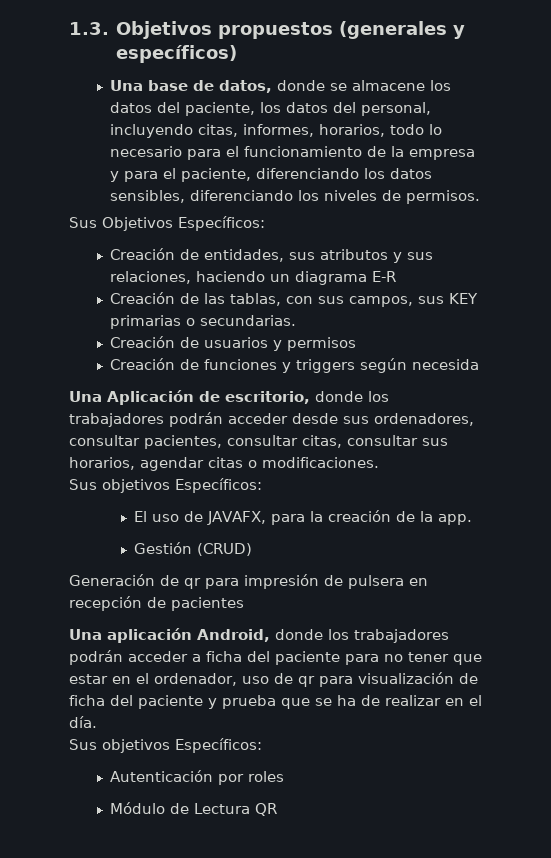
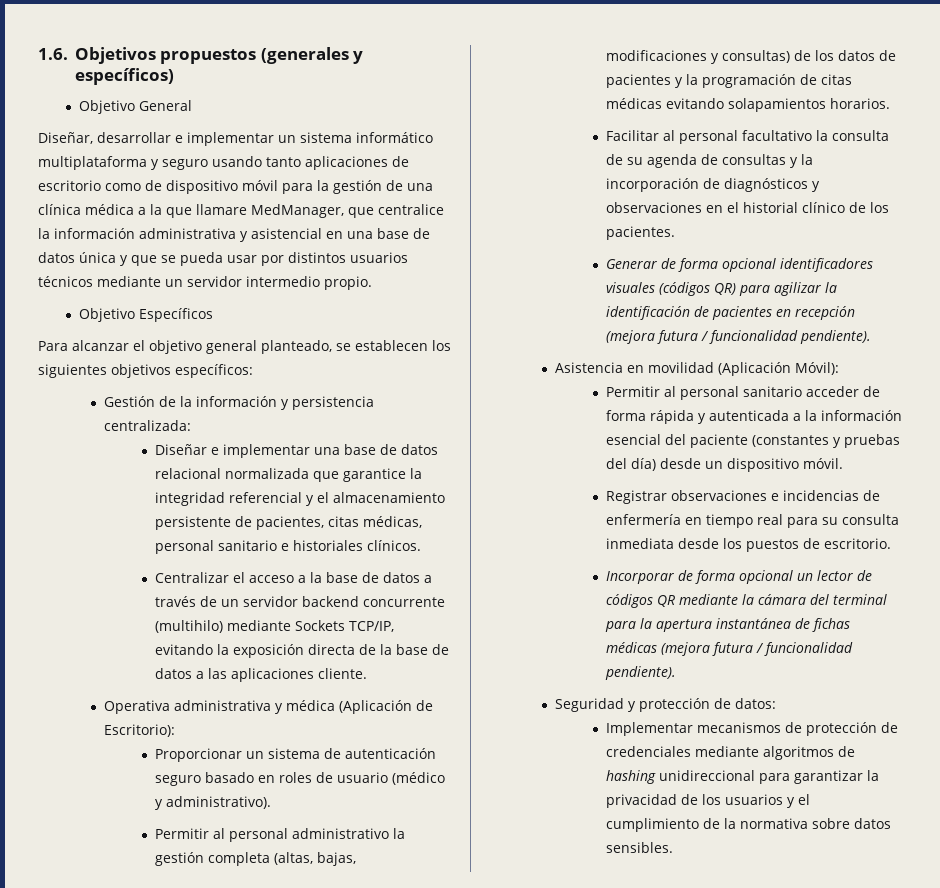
- 1.3. Objetivos propuestos (generales y específicos)
+ 1.6. Objetivos propuestos (generales y específicos)
- Una base de datos, donde se almacene los datos del paciente, los datos del personal, incluyendo citas, informes, horarios, todo lo necesario para el funcionamiento de la empresa y para el paciente, diferenciando los datos sensibles, diferenciando los niveles de permisos.
- Sus Objetivos Específicos:
- Creación de entidades, sus atributos y sus relaciones, haciendo un diagrama E-R
- Creación de las tablas, con sus campos, sus KEY primarias o secundarias.
- Creación de usuarios y permisos
- Creación de funciones y triggers según necesida
- Una Aplicación de escritorio, donde los trabajadores podrán acceder desde sus ordenadores, consultar pacientes, consultar citas, consultar sus horarios, agendar citas o modificaciones.
- Sus objetivos Específicos:
- El uso de JAVAFX, para la creación de la app.
- Gestión (CRUD)
- Generación de qr para impresión de pulsera en recepción de pacientes
- Una aplicación Android, donde los trabajadores podrán acceder a ficha del paciente para no tener que estar en el ordenador, uso de qr para visualización de ficha del paciente y prueba que se ha de realizar en el día.
- Sus objetivos Específicos:
- Autenticación por roles
- Módulo de Lectura QR
+ Objetivo General
+ Diseñar, desarrollar e implementar un sistema informático multiplataforma y seguro usando tanto aplicaciones de escritorio como de dispositivo móvil para la gestión de una clínica médica a la que llamare MedManager, que centralice la información administrativa y asistencial en una base de datos única y que se pueda usar por distintos usuarios técnicos mediante un servidor intermedio propio.
+ Objetivo Específicos
+ Para alcanzar el objetivo general planteado, se establecen los siguientes objetivos específicos:
+ Gestión de la información y persistencia centralizada:
+ Diseñar e implementar una base de datos relacional normalizada que garantice la integridad referencial y el almacenamiento persistente de pacientes, citas médicas, personal sanitario e historiales clínicos.
+ Centralizar el acceso a la base de datos a través de un servidor backend concurrente (multihilo) mediante Sockets TCP/IP, evitando la exposición directa de la base de datos a las aplicaciones cliente.
+ Operativa administrativa y médica (Aplicación de Escritorio):
+ Proporcionar un sistema de autenticación seguro basado en roles de usuario (médico y administrativo).
+ Permitir al personal administrativo la gestión completa (altas, bajas, modificaciones y consultas) de los datos de pacientes y la programación de citas médicas evitando solapamientos horarios.
+ Facilitar al personal facultativo la consulta de su agenda de consultas y la incorporación de diagnósticos y observaciones en el historial clínico de los pacientes.
+ Generar de forma opcional identificadores visuales (códigos QR) para agilizar la identificación de pacientes en recepción (mejora futura / funcionalidad pendiente).
+ Asistencia en movilidad (Aplicación Móvil):
+ Permitir al personal sanitario acceder de forma rápida y autenticada a la información esencial del paciente (constantes y pruebas del día) desde un dispositivo móvil.
+ Registrar observaciones e incidencias de enfermería en tiempo real para su consulta inmediata desde los puestos de escritorio.
+ Incorporar de forma opcional un lector de códigos QR mediante la cámara del terminal para la apertura instantánea de fichas médicas (mejora futura / funcionalidad pendiente).
+ Seguridad y protección de datos:
+ Implementar mecanismos de protección de credenciales mediante algoritmos de hashing unidireccional para garantizar la privacidad de los usuarios y el cumplimiento de la normativa sobre datos sensibles.

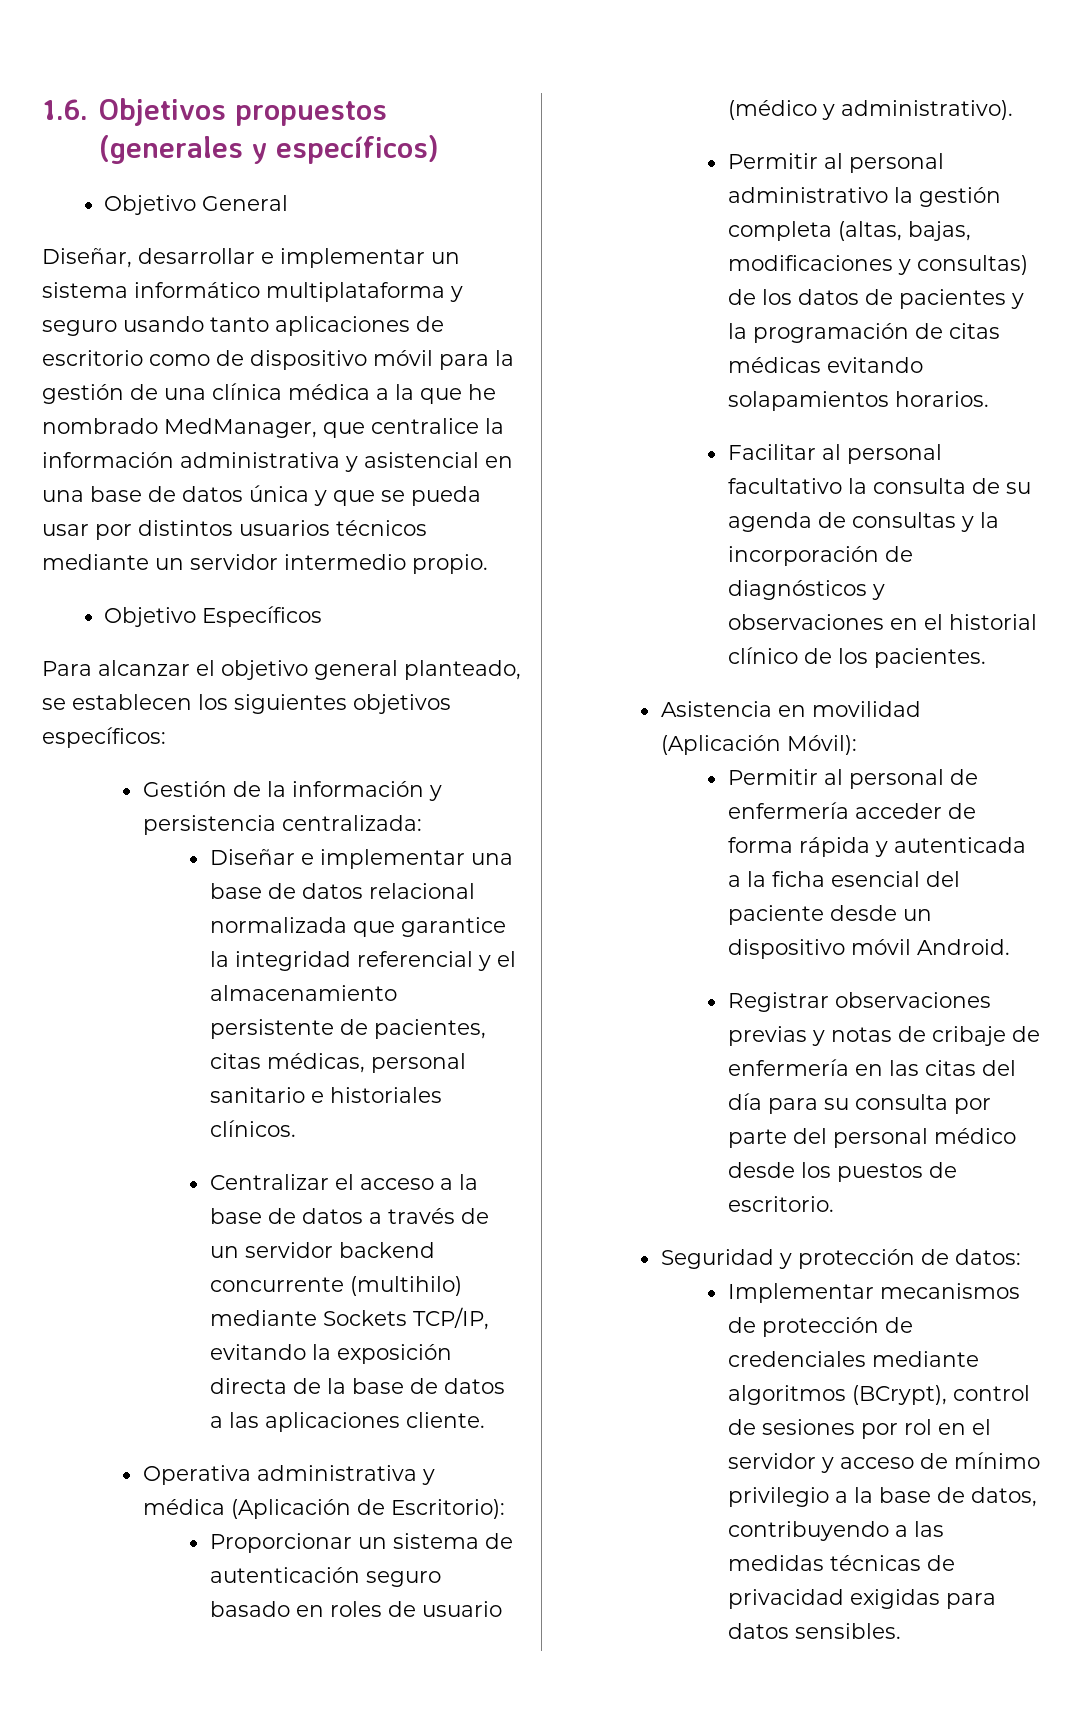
- Diseñar, desarrollar e implementar un sistema informático multiplataforma y seguro usando tanto aplicaciones de escritorio como de dispositivo móvil para la gestión de una clínica médica a la que llamare MedManager, que centralice la información administrativa y asistencial en una base de datos única y que se pueda usar por distintos usuarios técnicos mediante un servidor intermedio propio.
+ Diseñar, desarrollar e implementar un sistema informático multiplataforma y seguro usando tanto aplicaciones de escritorio como de dispositivo móvil para la gestión de una clínica médica a la que he nombrado MedManager, que centralice la información administrativa y asistencial en una base de datos única y que se pueda usar por distintos usuarios técnicos mediante un servidor intermedio propio.
- Generar de forma opcional identificadores visuales (códigos QR) para agilizar la identificación de pacientes en recepción (mejora futura / funcionalidad pendiente).
- Permitir al personal sanitario acceder de forma rápida y autenticada a la información esencial del paciente (constantes y pruebas del día) desde un dispositivo móvil.
+ Permitir al personal de enfermería acceder de forma rápida y autenticada a la ficha esencial del paciente desde un dispositivo móvil Android.
- Registrar observaciones e incidencias de enfermería en tiempo real para su consulta inmediata desde los puestos de escritorio.
+ Registrar observaciones previas y notas de cribaje de enfermería en las citas del día para su consulta por parte del personal médico desde los puestos de escritorio.
- Incorporar de forma opcional un lector de códigos QR mediante la cámara del terminal para la apertura instantánea de fichas médicas (mejora futura / funcionalidad pendiente).
- Implementar mecanismos de protección de credenciales mediante algoritmos de hashing unidireccional para garantizar la privacidad de los usuarios y el cumplimiento de la normativa sobre datos sensibles.
+ Implementar mecanismos de protección de credenciales mediante algoritmos (BCrypt), control de sesiones por rol en el servidor y acceso de mínimo privilegio a la base de datos, contribuyendo a las medidas técnicas de privacidad exigidas para datos sensibles.

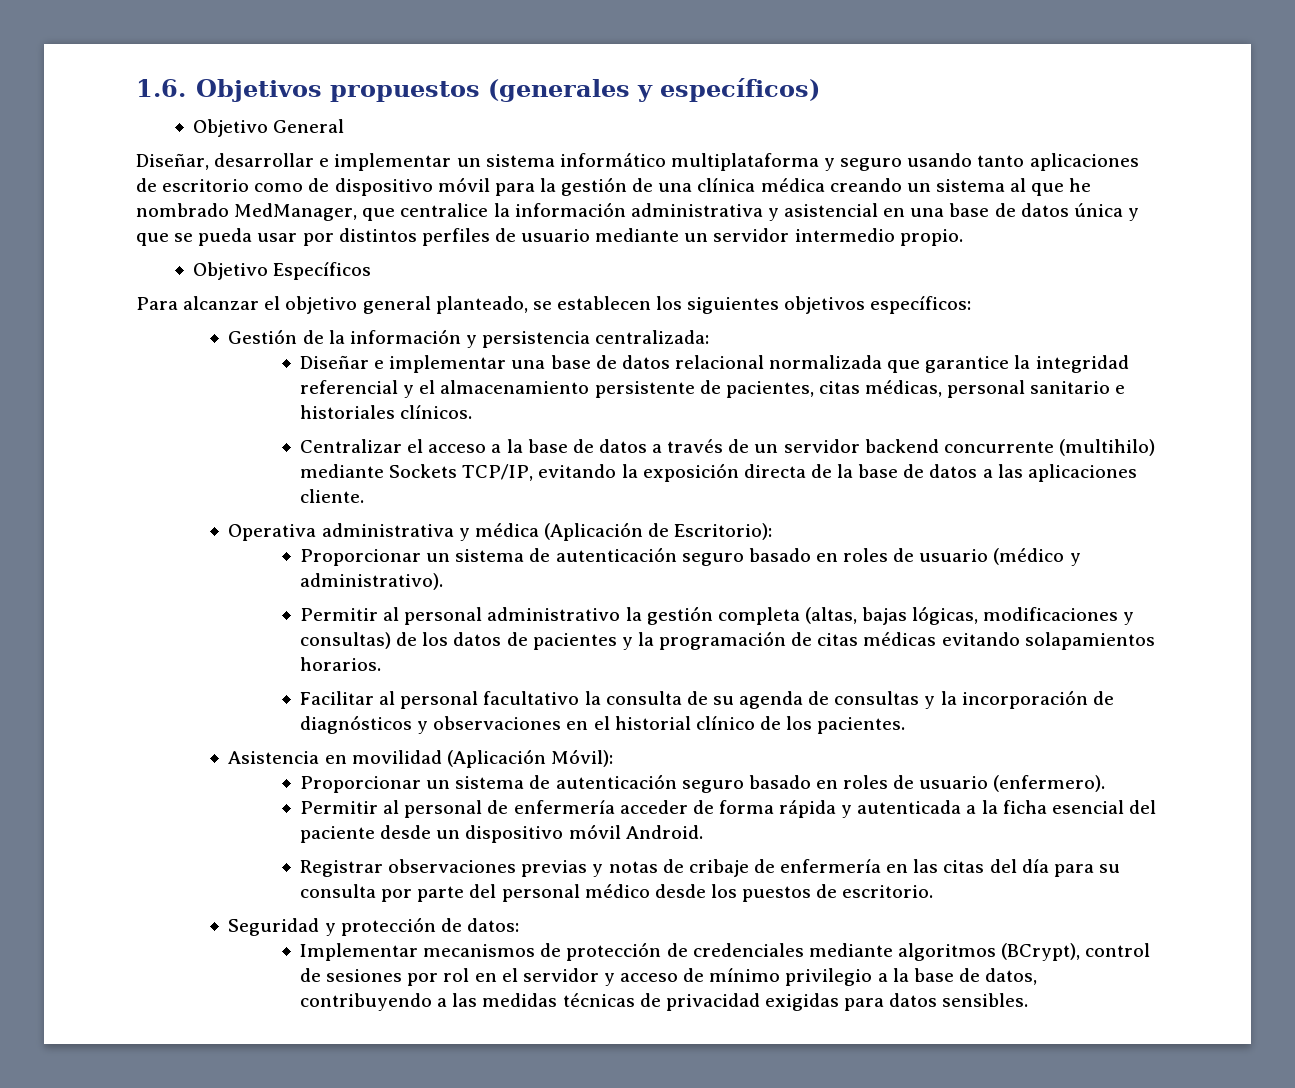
- Diseñar, desarrollar e implementar un sistema informático multiplataforma y seguro usando tanto aplicaciones de escritorio como de dispositivo móvil para la gestión de una clínica médica a la que he nombrado MedManager, que centralice la información administrativa y asistencial en una base de datos única y que se pueda usar por distintos usuarios técnicos mediante un servidor intermedio propio.
+ Diseñar, desarrollar e implementar un sistema informático multiplataforma y seguro usando tanto aplicaciones de escritorio como de dispositivo móvil para la gestión de una clínica médica creando un sistema al que he nombrado MedManager, que centralice la información administrativa y asistencial en una base de datos única y que se pueda usar por distintos perfiles de usuario mediante un servidor intermedio propio.
- Permitir al personal administrativo la gestión completa (altas, bajas, modificaciones y consultas) de los datos de pacientes y la programación de citas médicas evitando solapamientos horarios.
+ Permitir al personal administrativo la gestión completa (altas, bajas lógicas, modificaciones y consultas) de los datos de pacientes y la programación de citas médicas evitando solapamientos horarios.
+ Proporcionar un sistema de autenticación seguro basado en roles de usuario (enfermero).

